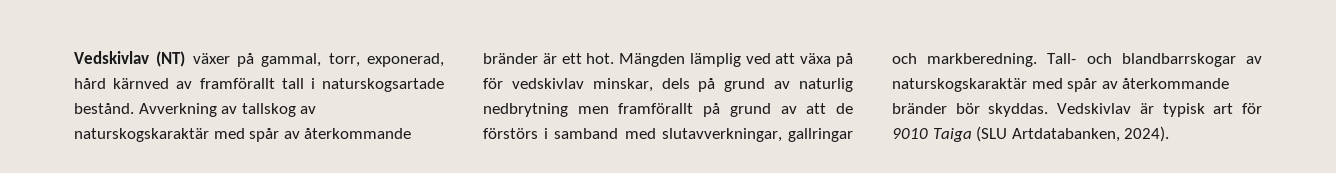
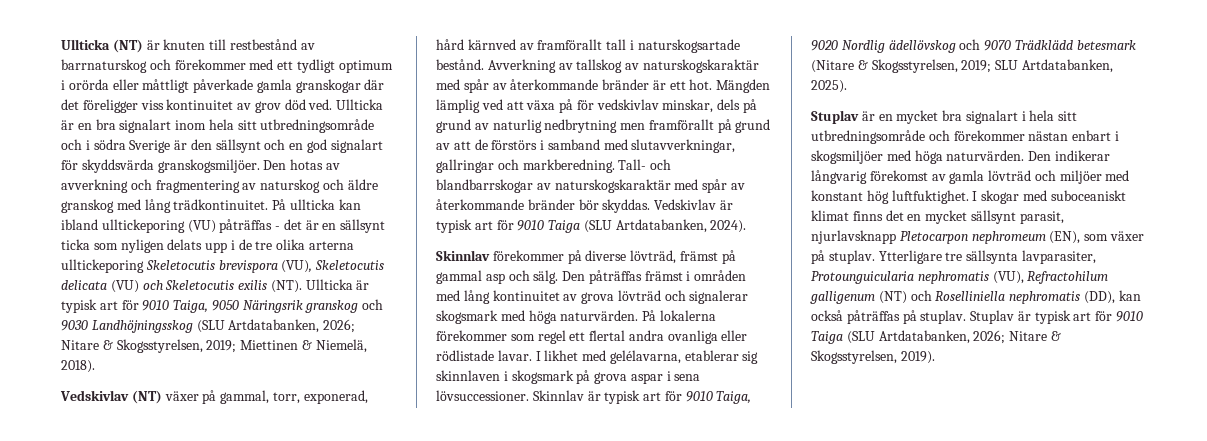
+ Ullticka (NT) är knuten till restbestånd av barrnaturskog och förekommer med ett tydligt optimum i orörda eller måttligt påverkade gamla granskogar där det föreligger viss kontinuitet av grov död ved. Ullticka är en bra signalart inom hela sitt utbredningsområde och i södra Sverige är den sällsynt och en god signalart för skyddsvärda granskogsmiljöer. Den hotas av avverkning och fragmentering av naturskog och äldre granskog med lång trädkontinuitet. På ullticka kan ibland ulltickeporing (VU) påträffas - det är en sällsynt ticka som nyligen delats upp i de tre olika arterna ulltickeporing Skeletocutis brevispora (VU), Skeletocutis delicata (VU) och Skeletocutis exilis (NT). Ullticka är typisk art för 9010 Taiga, 9050 Näringsrik granskog och 9030 Landhöjningsskog (SLU Artdatabanken, 2026; Nitare & Skogsstyrelsen, 2019; Miettinen & Niemelä, 2018).
+ Skinnlav förekommer på diverse lövträd, främst på gammal asp och sälg. Den påträffas främst i områden med lång kontinuitet av grova lövträd och signalerar skogsmark med höga naturvärden. På lokalerna förekommer som regel ett flertal andra ovanliga eller rödlistade lavar. I likhet med gelélavarna, etablerar sig skinnlaven i skogsmark på grova aspar i sena lövsuccessioner. Skinnlav är typisk art för 9010 Taiga, 9020 Nordlig ädellövskog och 9070 Trädklädd betesmark (Nitare & Skogsstyrelsen, 2019; SLU Artdatabanken, 2025).
+ Stuplav är en mycket bra signalart i hela sitt utbredningsområde och förekommer nästan enbart i skogsmiljöer med höga naturvärden. Den indikerar långvarig förekomst av gamla lövträd och miljöer med konstant hög luftfuktighet. I skogar med suboceaniskt klimat finns det en mycket sällsynt parasit, njurlavsknapp Pletocarpon nephromeum (EN), som växer på stuplav. Ytterligare tre sällsynta lavparasiter, Protounguicularia nephromatis (VU), Refractohilum galligenum (NT) och Roselliniella nephromatis (DD), kan också påträffas på stuplav. Stuplav är typisk art för 9010 Taiga (SLU Artdatabanken, 2026; Nitare & Skogsstyrelsen, 2019).

